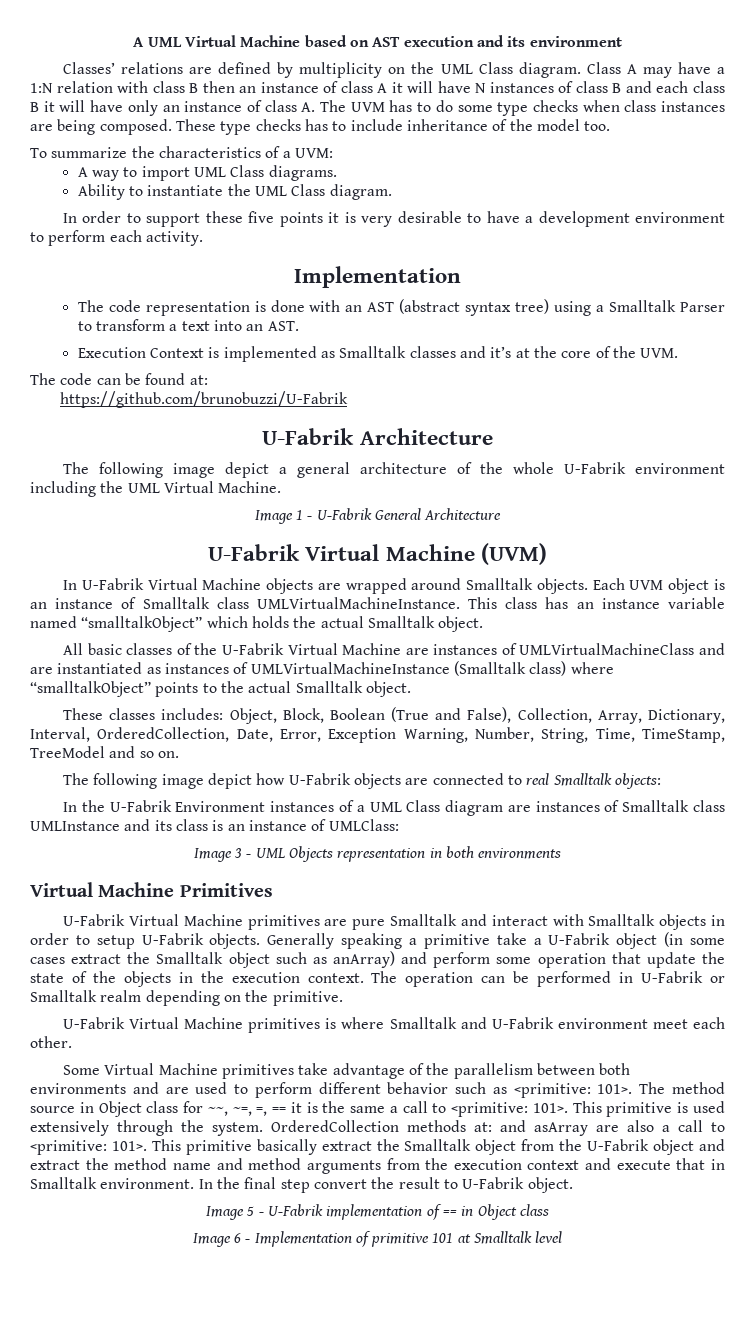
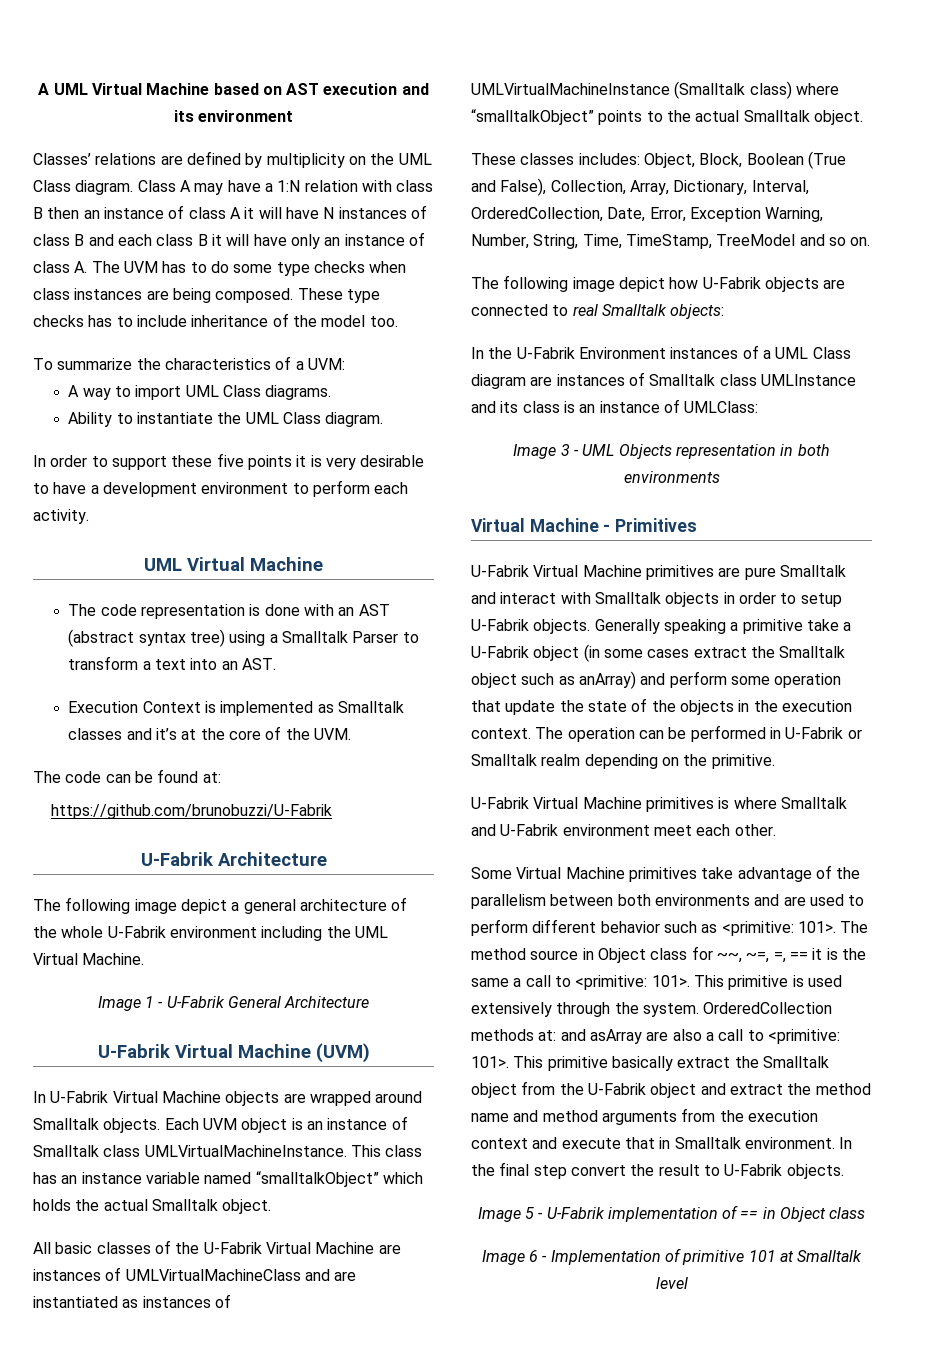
  In order to support these five points it is very desirable to have a development environment to perform each activity.
- Implementation
+ UML Virtual Machine
- Virtual Machine Primitives
+ Virtual Machine - Primitives
- In the final step convert the result to U-Fabrik object.
+ In the final step convert the result to U-Fabrik objects.

